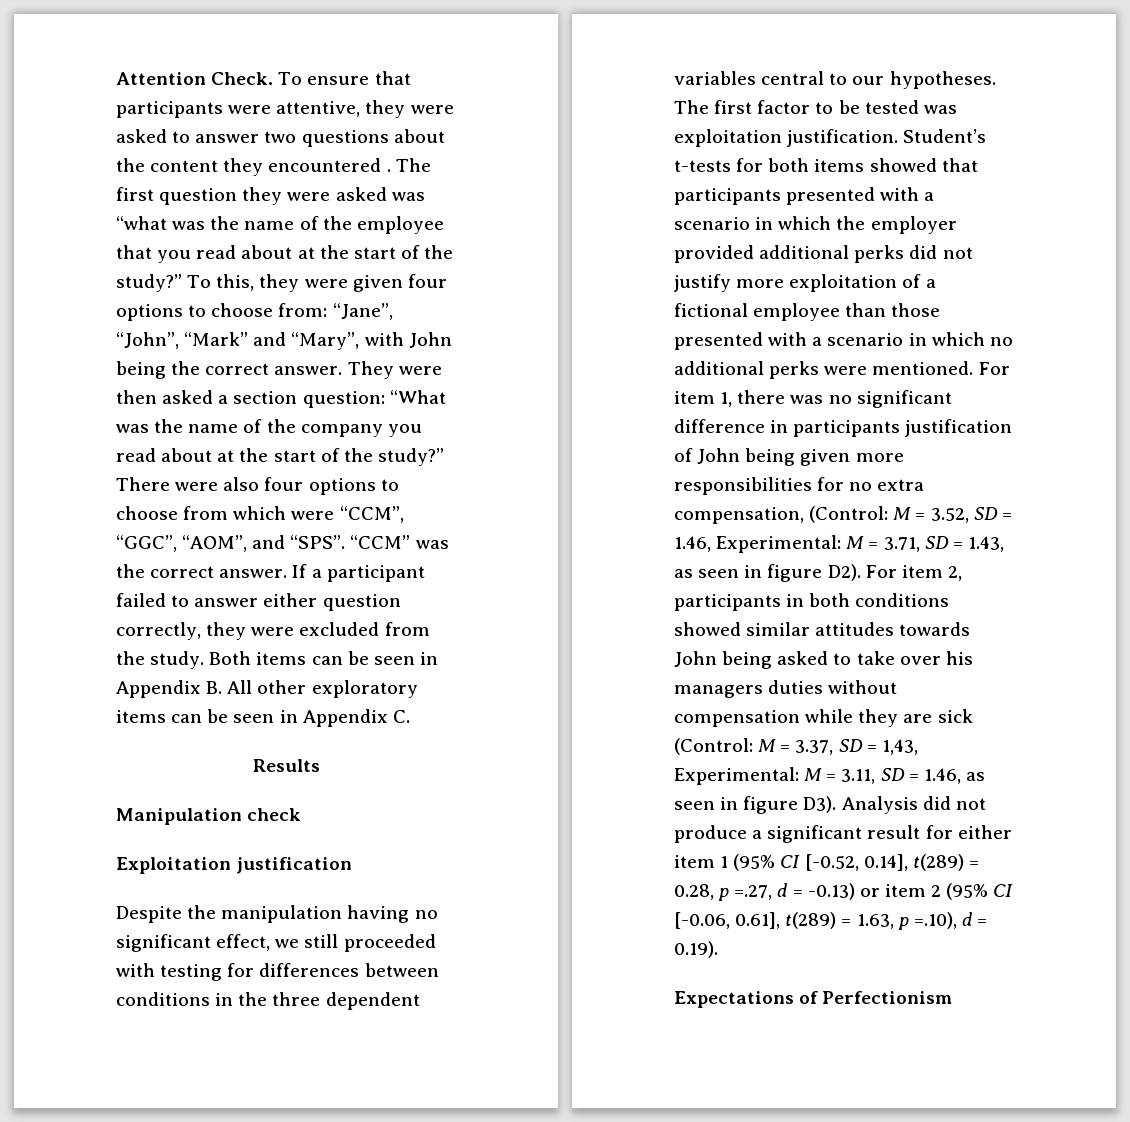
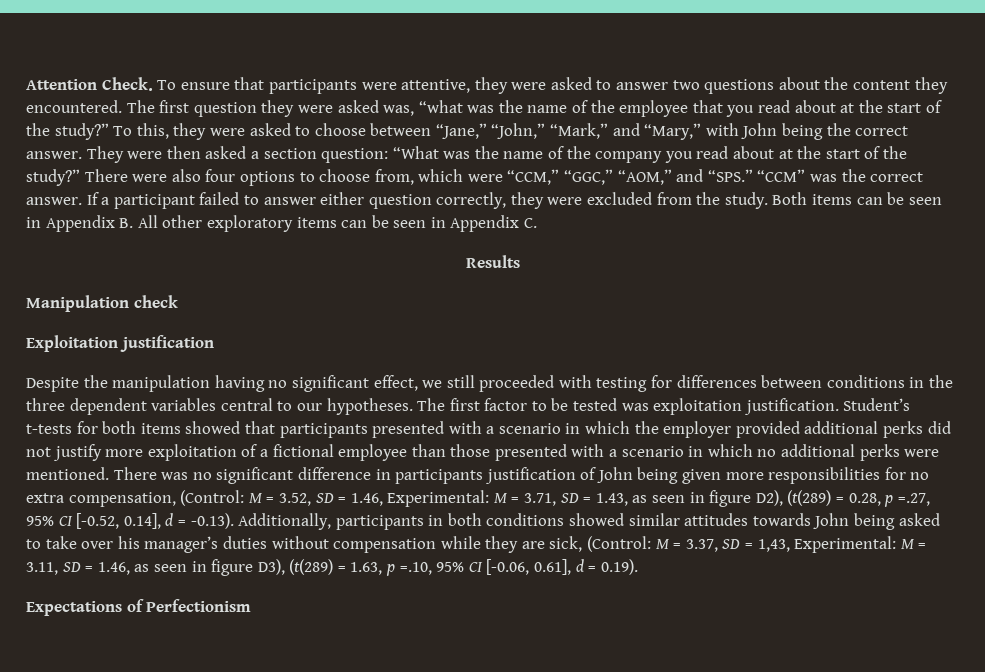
- To ensure that participants were attentive, they were asked to answer two questions about the content they encountered .
+ To ensure that participants were attentive, they were asked to answer two questions about the content they encountered.
- The first question they were asked was “what was the name of the employee that you read about at the start of the study?”
+ The first question they were asked was, “what was the name of the employee that you read about at the start of the study?”
- To this, they were given four options to choose from: “Jane”, “John”, “Mark” and “Mary”, with John being the correct answer.
+ To this, they were asked to choose between “Jane,” “John,” “Mark,” and “Mary,” with John being the correct answer.
- There were also four options to choose from which were “CCM”, “GGC”, “AOM”, and “SPS”. “CCM” was the correct answer.
+ There were also four options to choose from, which were “CCM,” “GGC,” “AOM,” and “SPS.” “CCM” was the correct answer.
- For item 1, there was no significant difference in participants justification of John being given more responsibilities for no extra compensation, (Control:
+ There was no significant difference in participants justification of John being given more responsibilities for no extra compensation, (Control:
- M = 3.71, SD = 1.43, as seen in figure D2). For item 2, participants in both conditions showed similar attitudes towards John being asked to take over his managers duties without compensation while they are sick (Control:
+ M = 3.71, SD = 1.43, as seen in figure D2), (t(289) = 0.28, p =.27, 95% CI [-0.52, 0.14], d = -0.13). Additionally, participants in both conditions showed similar attitudes towards John being asked to take over his manager’s duties without compensation while they are sick, (Control:
- M = 3.11, SD = 1.46, as seen in figure D3). Analysis did not produce a significant result for either item 1 (95% CI [-0.52, 0.14], t(289) = 0.28, p =.27, d = -0.13) or item 2 (95% CI [-0.06, 0.61], t(289) = 1.63, p =.10), d = 0.19).
+ M = 3.11, SD = 1.46, as seen in figure D3), (t(289) = 1.63, p =.10, 95% CI [-0.06, 0.61], d = 0.19).

